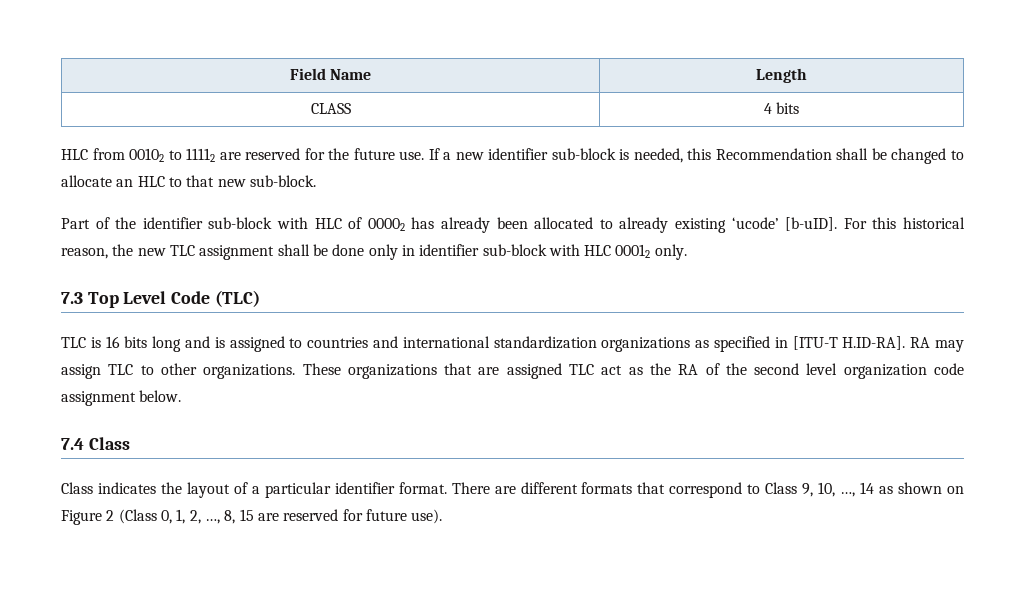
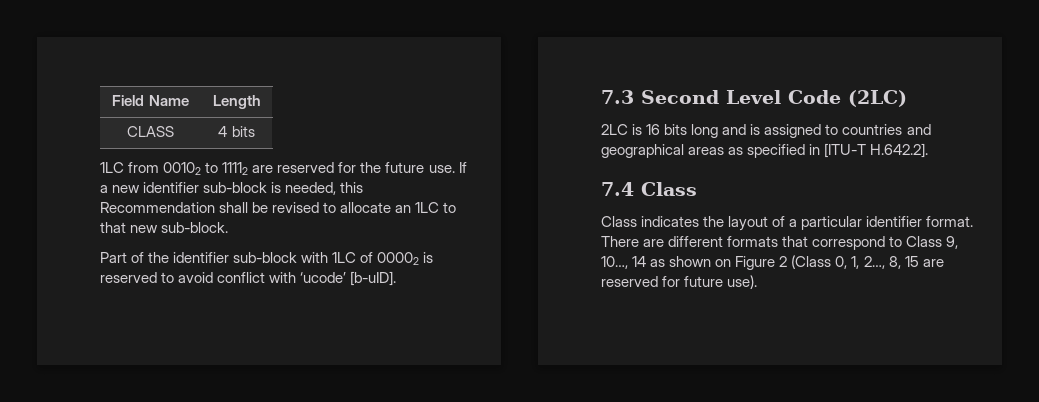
- HLC from 00102 to 11112 are reserved for the future use.
+ 1LC from 00102 to 11112 are reserved for the future use.
- If a new identifier sub-block is needed, this Recommendation shall be changed to allocate an HLC to that new sub-block.
+ If a new identifier sub-block is needed, this Recommendation shall be revised to allocate an 1LC to that new sub-block.
- Part of the identifier sub-block with HLC of 00002 has already been allocated to already existing ‘ucode’ [b-uID]. For this historical reason, the new TLC assignment shall be done only in identifier sub-block with HLC 00012 only.
+ Part of the identifier sub-block with 1LC of 00002 is reserved to avoid conflict with ‘ucode’ [b-uID].
- 7.3 Top Level Code (TLC)
- TLC is 16 bits long and is assigned to countries and international standardization organizations as specified in [ITU-T H.ID-RA]. RA may assign TLC to other organizations. These organizations that are assigned TLC act as the RA of the second level organization code assignment below.
+ 7.3 Second Level Code (2LC)
+ 2LC is 16 bits long and is assigned to countries and geographical areas as specified in [ITU-T H.642.2].
- There are different formats that correspond to Class 9, 10, …, 14 as shown on Figure 2 (Class 0, 1, 2, …, 8, 15 are reserved for future use).
+ There are different formats that correspond to Class 9, 10…, 14 as shown on Figure 2 (Class 0, 1, 2…, 8, 15 are reserved for future use).

